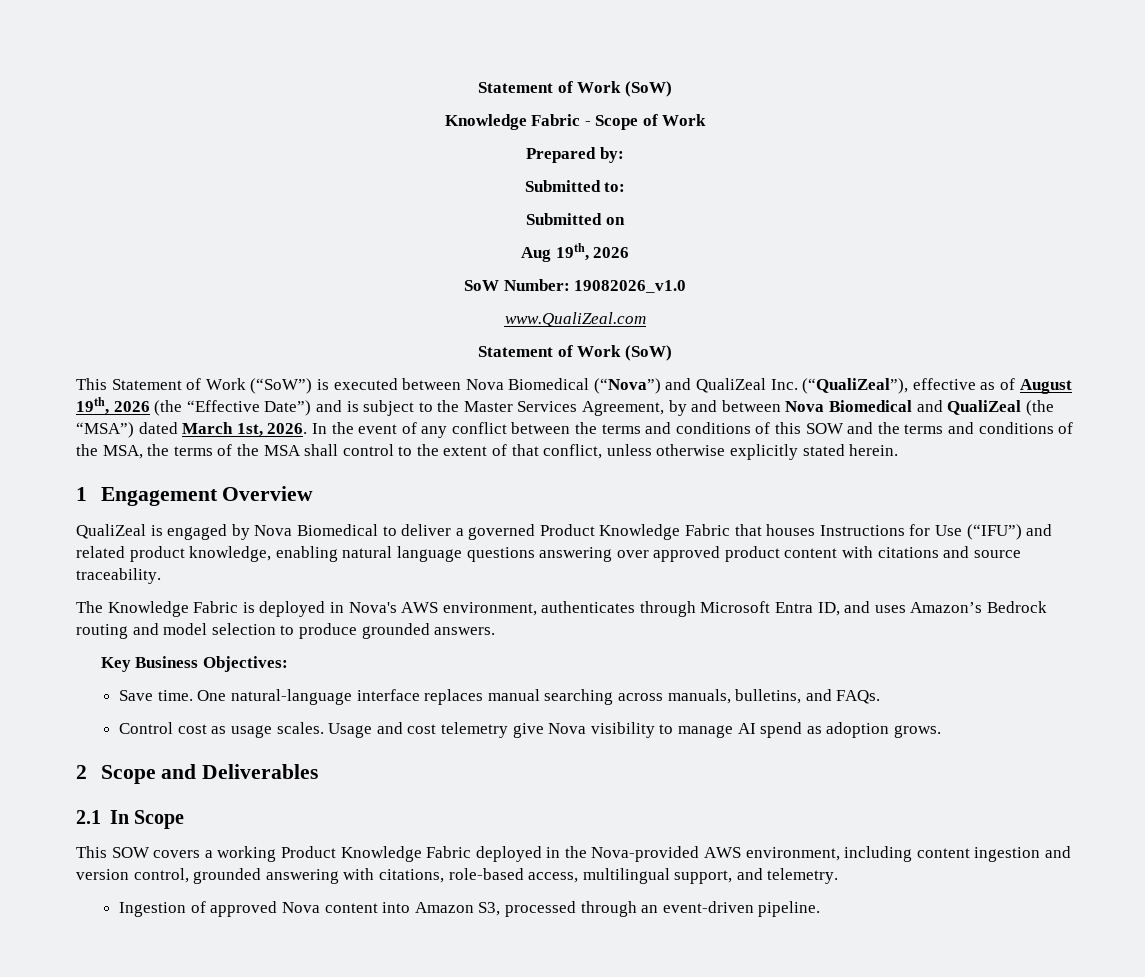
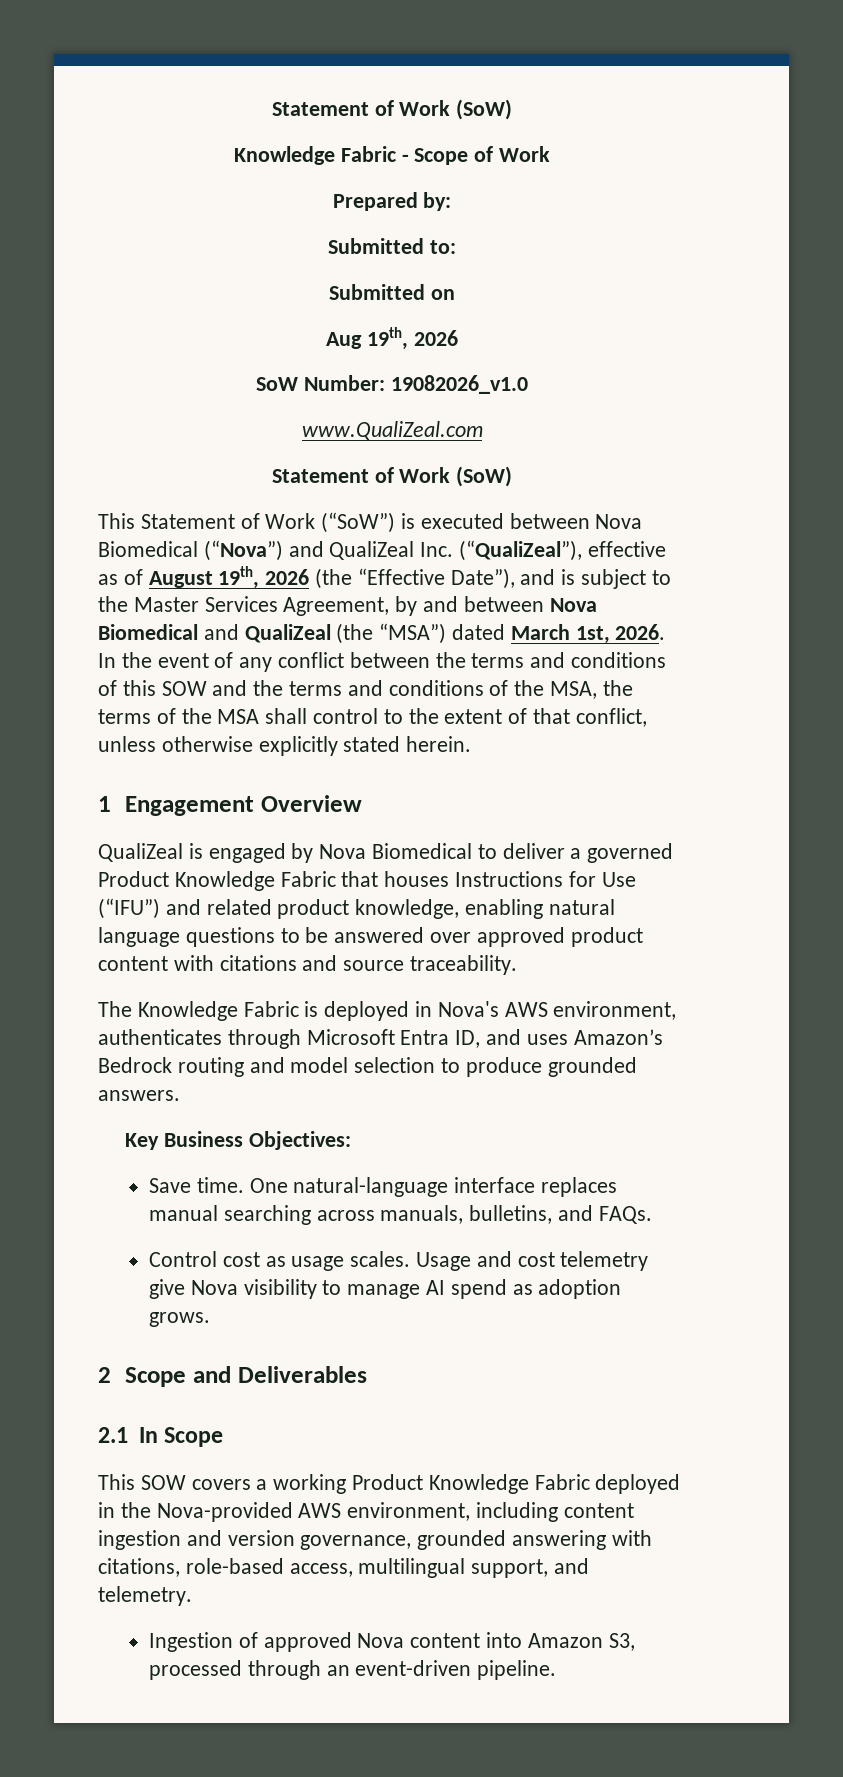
- This Statement of Work (“SoW”) is executed between Nova Biomedical (“Nova”) and QualiZeal Inc. (“QualiZeal”), effective as of August 19th, 2026 (the “Effective Date”) and is subject to the Master Services Agreement, by and between Nova Biomedical and QualiZeal (the “MSA”) dated March 1st, 2026.
+ This Statement of Work (“SoW”) is executed between Nova Biomedical (“Nova”) and QualiZeal Inc. (“QualiZeal”), effective as of August 19th, 2026 (the “Effective Date”), and is subject to the Master Services Agreement, by and between Nova Biomedical and QualiZeal (the “MSA”) dated March 1st, 2026.
- QualiZeal is engaged by Nova Biomedical to deliver a governed Product Knowledge Fabric that houses Instructions for Use (“IFU”) and related product knowledge, enabling natural language questions answering over approved product content with citations and source traceability.
+ QualiZeal is engaged by Nova Biomedical to deliver a governed Product Knowledge Fabric that houses Instructions for Use (“IFU”) and related product knowledge, enabling natural language questions to be answered over approved product content with citations and source traceability.
- This SOW covers a working Product Knowledge Fabric deployed in the Nova-provided AWS environment, including content ingestion and version control, grounded answering with citations, role-based access, multilingual support, and telemetry.
+ This SOW covers a working Product Knowledge Fabric deployed in the Nova-provided AWS environment, including content ingestion and version governance, grounded answering with citations, role-based access, multilingual support, and telemetry.

